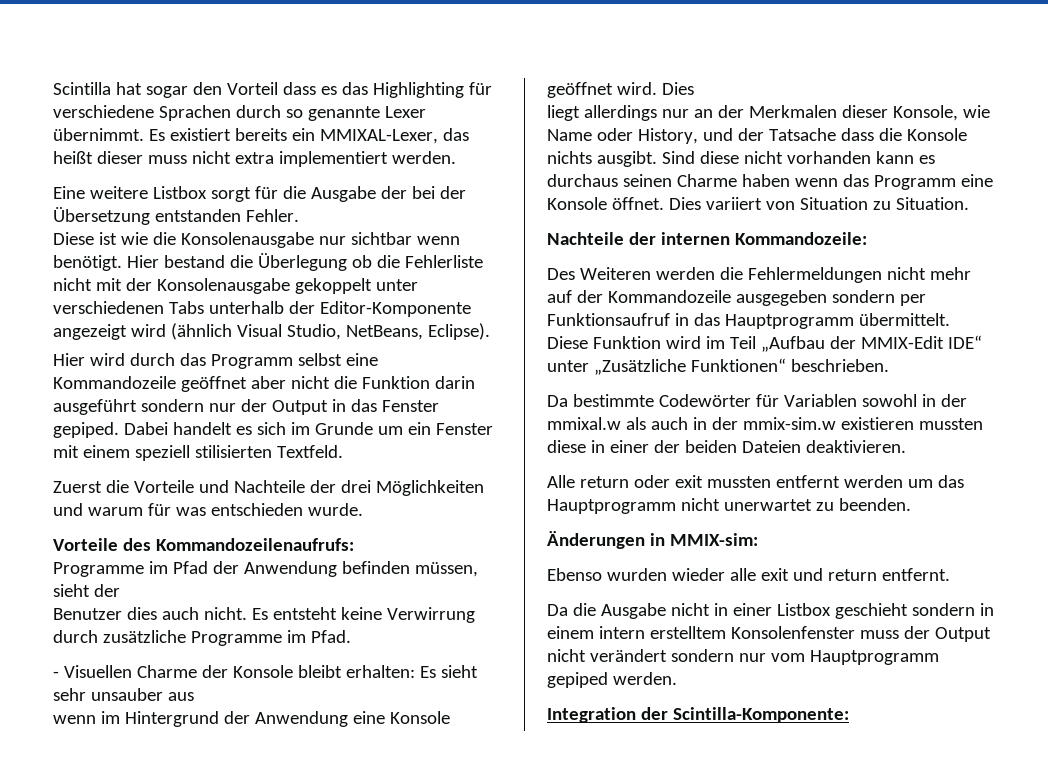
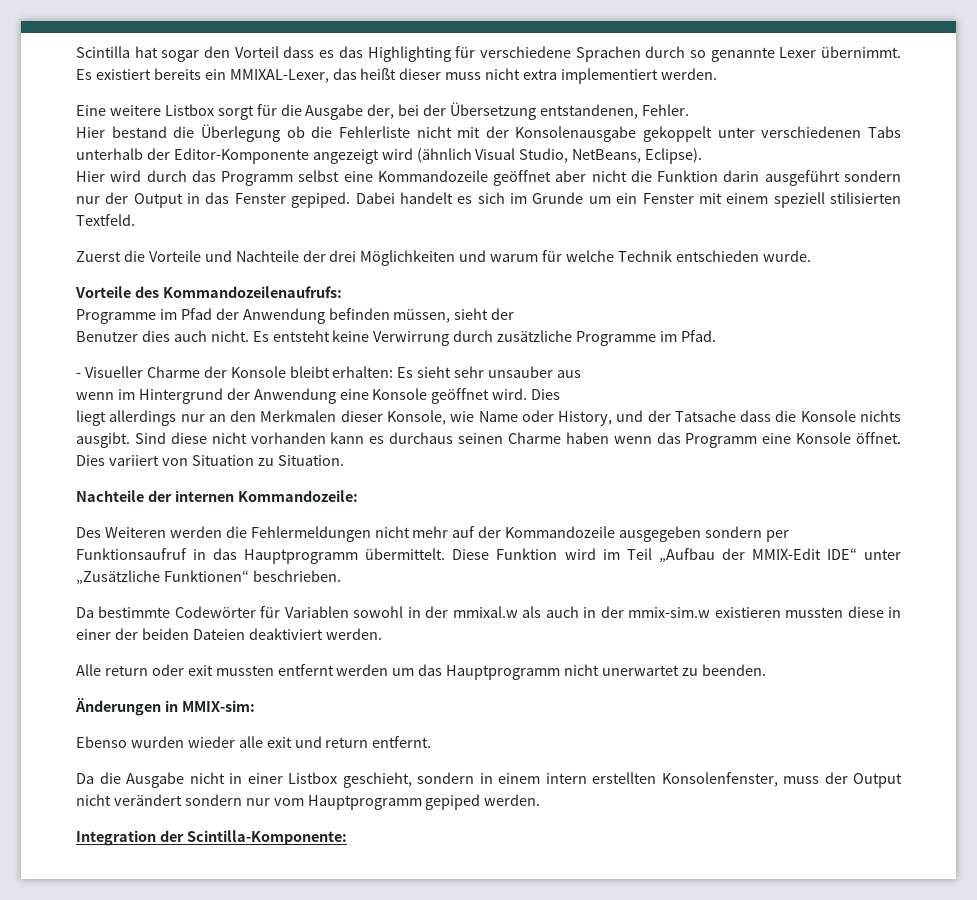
- Eine weitere Listbox sorgt für die Ausgabe der bei der Übersetzung entstanden Fehler.
+ Eine weitere Listbox sorgt für die Ausgabe der, bei der Übersetzung entstandenen, Fehler.
- Diese ist wie die Konsolenausgabe nur sichtbar wenn benötigt.
- Zuerst die Vorteile und Nachteile der drei Möglichkeiten und warum für was entschieden wurde.
+ Zuerst die Vorteile und Nachteile der drei Möglichkeiten und warum für welche Technik entschieden wurde.
- - Visuellen Charme der Konsole bleibt erhalten: Es sieht sehr unsauber aus
+ - Visueller Charme der Konsole bleibt erhalten: Es sieht sehr unsauber aus
- liegt allerdings nur an der Merkmalen dieser Konsole, wie Name oder History, und der Tatsache dass die Konsole nichts ausgibt.
+ liegt allerdings nur an den Merkmalen dieser Konsole, wie Name oder History, und der Tatsache dass die Konsole nichts ausgibt.
- Da bestimmte Codewörter für Variablen sowohl in der mmixal.w als auch in der mmix-sim.w existieren mussten diese in einer der beiden Dateien deaktivieren.
+ Da bestimmte Codewörter für Variablen sowohl in der mmixal.w als auch in der mmix-sim.w existieren mussten diese in einer der beiden Dateien deaktiviert werden.
- Da die Ausgabe nicht in einer Listbox geschieht sondern in einem intern erstelltem Konsolenfenster muss der Output nicht verändert sondern nur vom Hauptprogramm gepiped werden.
+ Da die Ausgabe nicht in einer Listbox geschieht, sondern in einem intern erstellten Konsolenfenster, muss der Output nicht verändert sondern nur vom Hauptprogramm gepiped werden.

